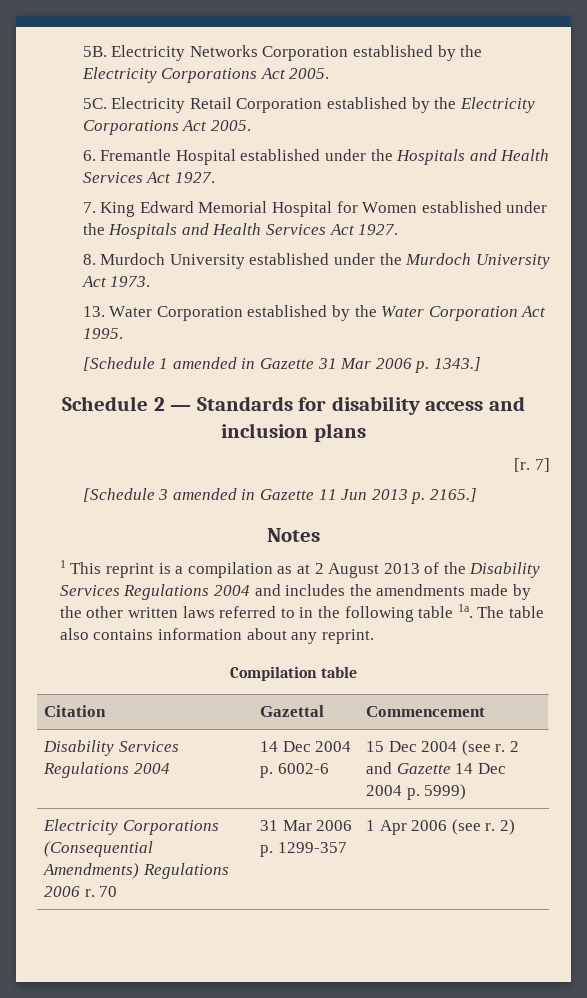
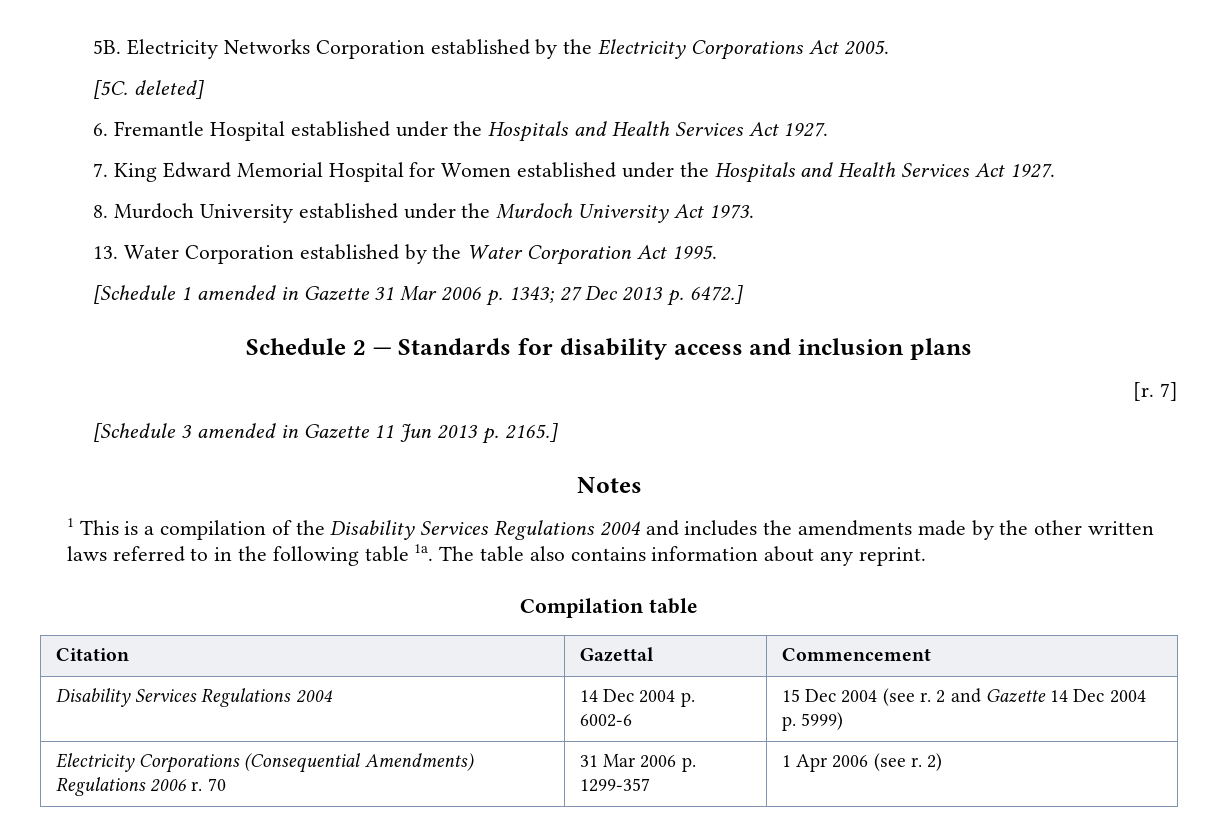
- 5C. Electricity Retail Corporation established by the Electricity Corporations Act 2005.
+ [5C. deleted]
- [Schedule 1 amended in Gazette 31 Mar 2006 p. 1343.]
+ [Schedule 1 amended in Gazette 31 Mar 2006 p. 1343; 27 Dec 2013 p. 6472.]
- 1 This reprint is a compilation as at 2 August 2013 of the Disability Services Regulations 2004 and includes the amendments made by the other written laws referred to in the following table 1a.
+ 1 This is a compilation of the Disability Services Regulations 2004 and includes the amendments made by the other written laws referred to in the following table 1a.

